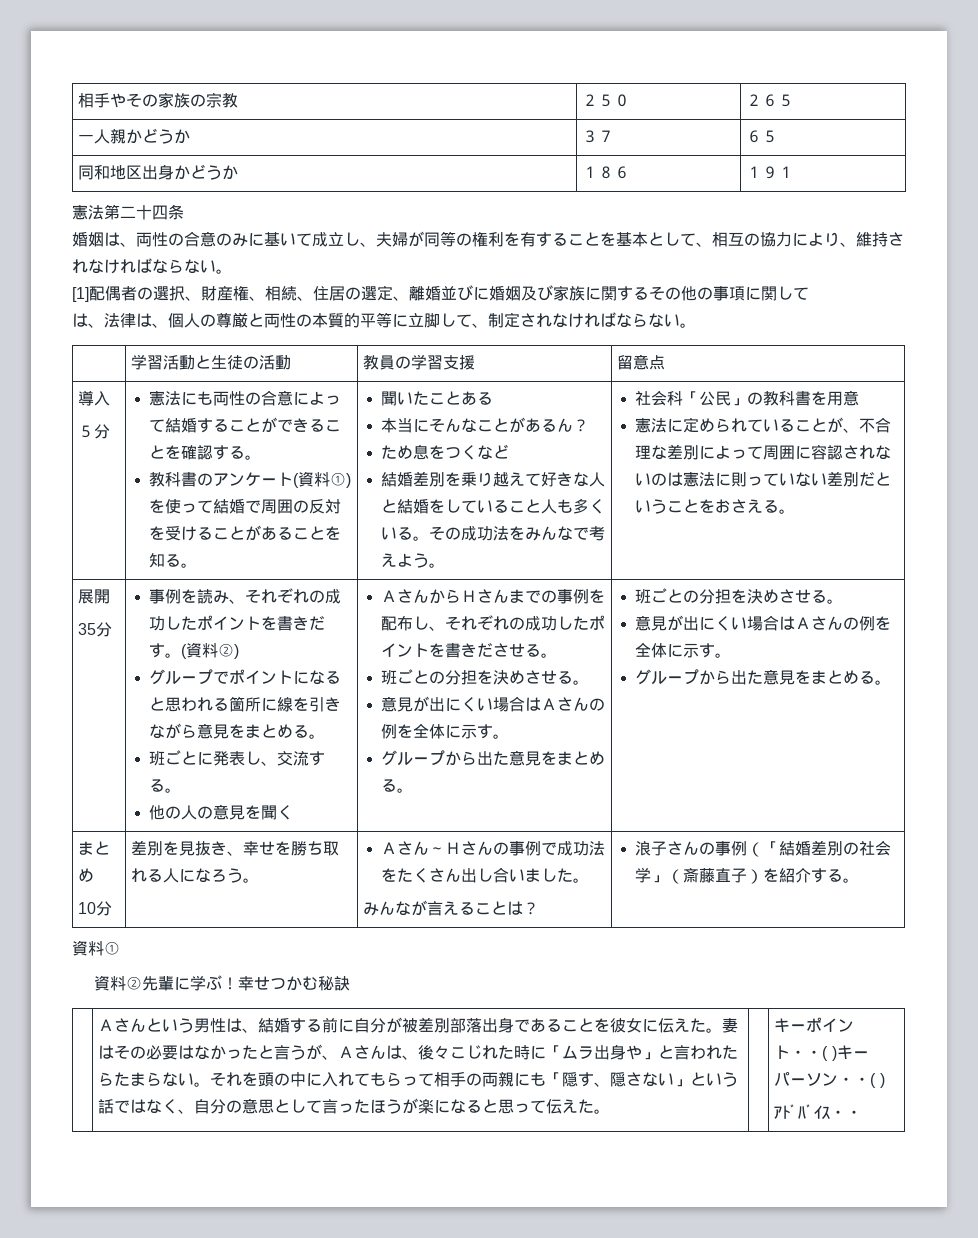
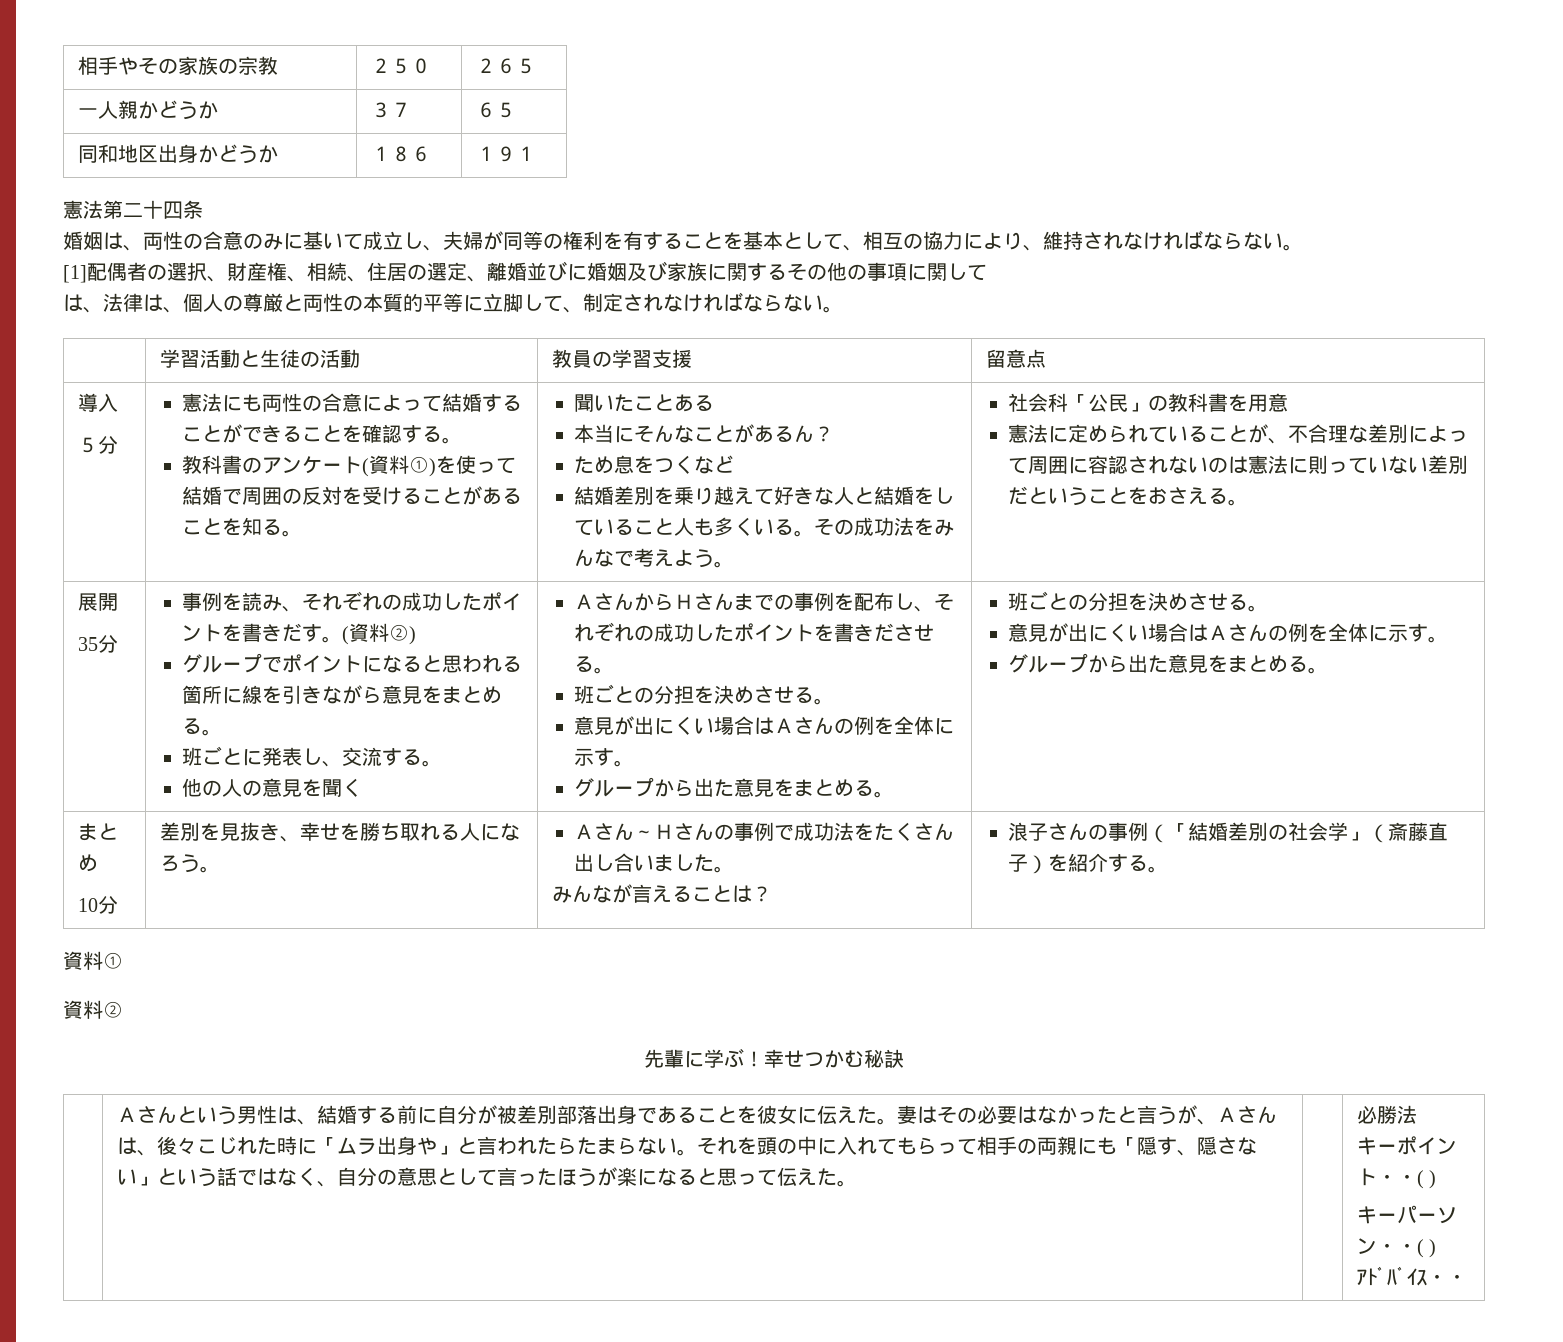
- 資料②先輩に学ぶ！
+ 資料②
+ 先輩に学ぶ！
+ 必勝法
- キーポイント・・( )キーパーソン・・( )
+ キーポイント・・( )
+ キーパーソン・・( )

